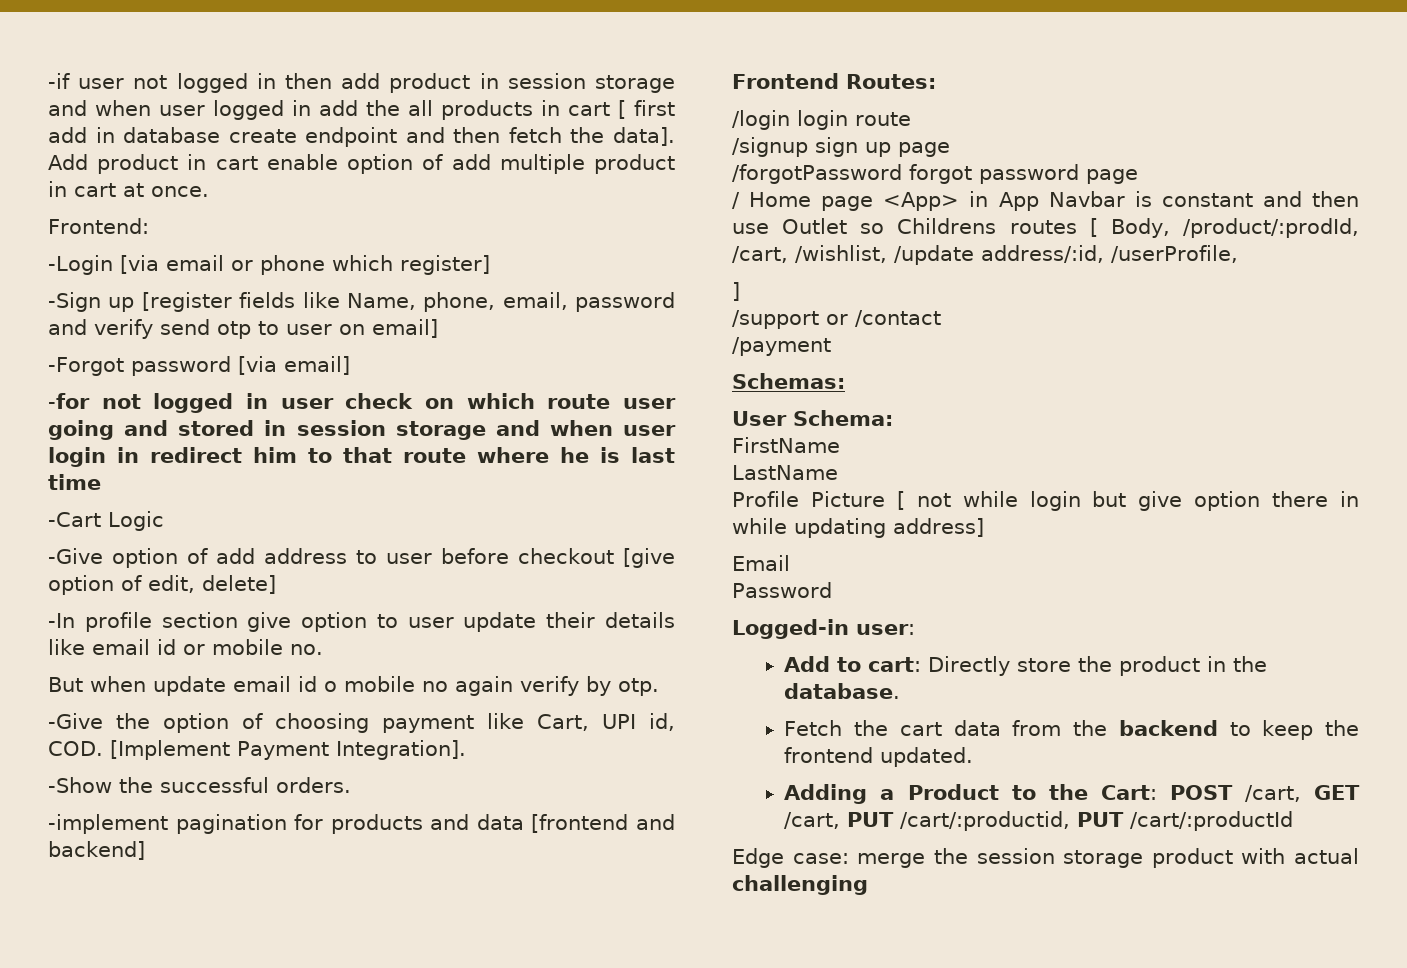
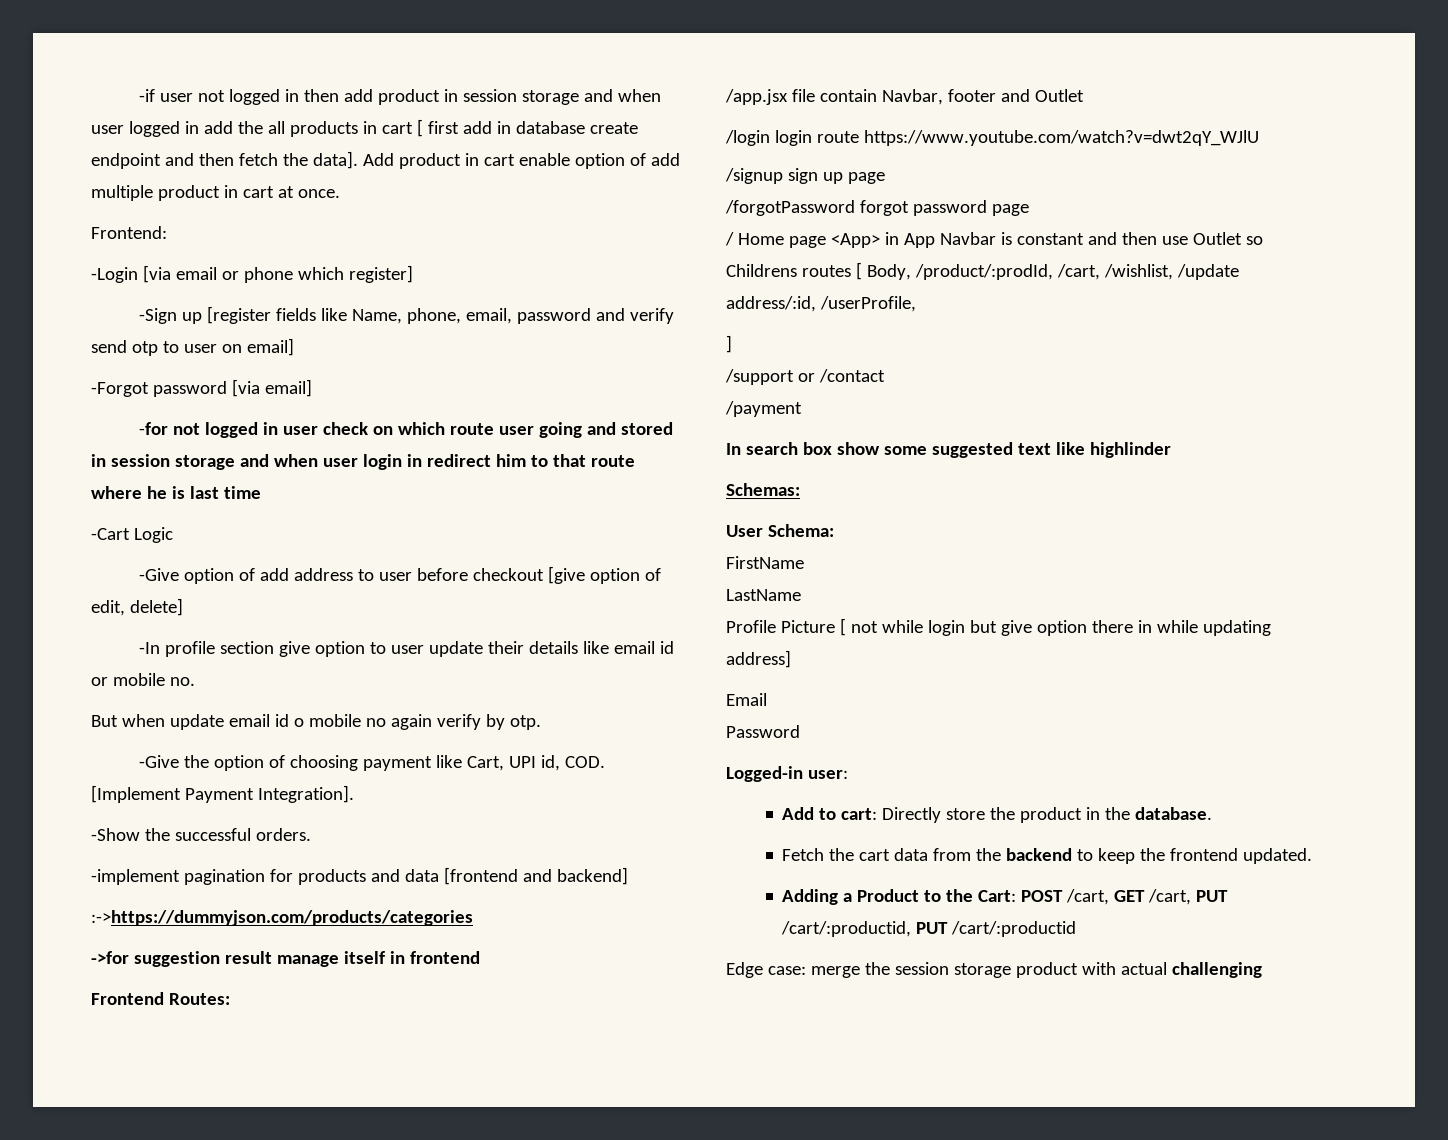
+ :->https://dummyjson.com/products/categories
+ ->for suggestion result manage itself in frontend
  Frontend Routes:
+ /app.jsx file contain Navbar, footer and Outlet
- /login login route
+ /login login route https://www.youtube.com/watch?v=dwt2qY_WJlU
+ In search box show some suggested text like highlinder
- Adding a Product to the Cart: POST /cart, GET /cart, PUT /cart/:productid, PUT /cart/:productId
+ Adding a Product to the Cart: POST /cart, GET /cart, PUT /cart/:productid, PUT /cart/:productid

